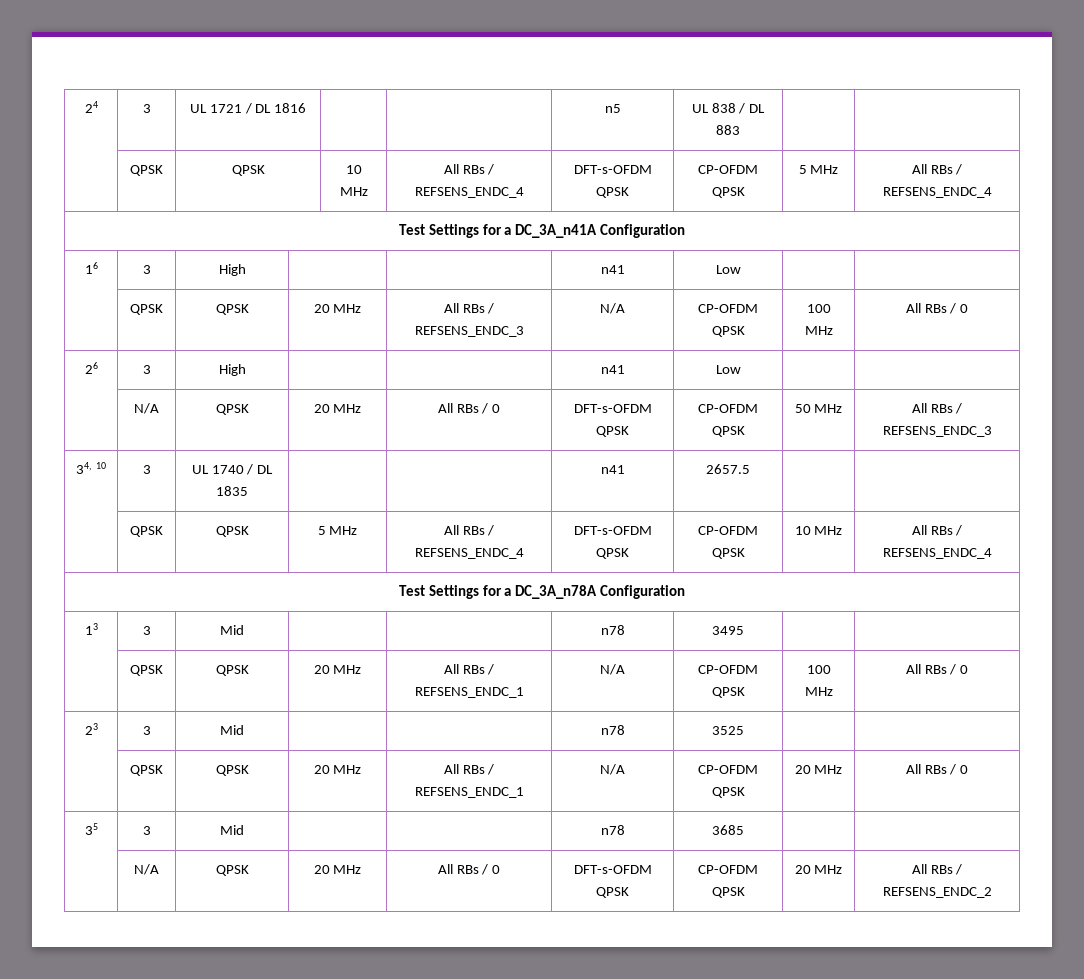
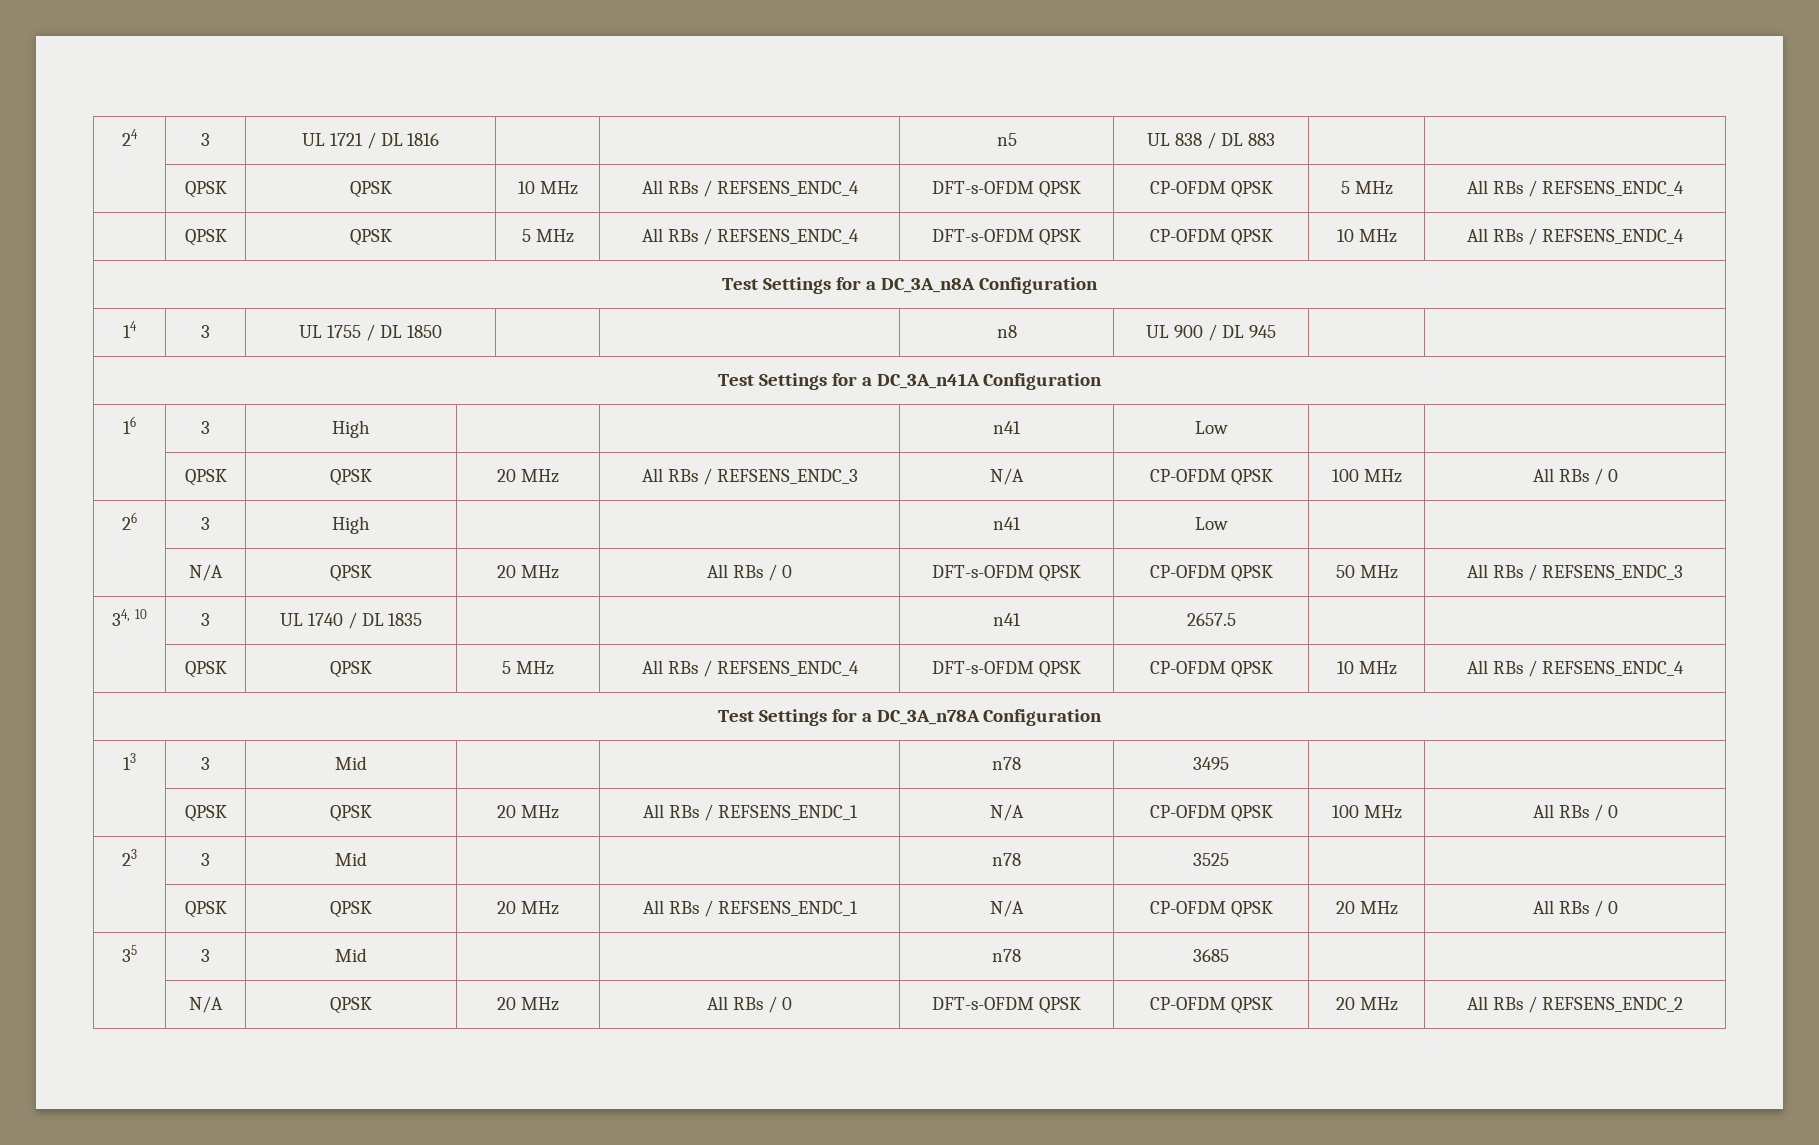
  | QPSK | QPSK | 10 MHz | All RBs / REFSENS_ENDC_4 | DFT-s-OFDM QPSK | CP-OFDM QPSK | 5 MHz | All RBs / REFSENS_ENDC_4
+ | QPSK | QPSK | 5 MHz | All RBs / REFSENS_ENDC_4 | DFT-s-OFDM QPSK | CP-OFDM QPSK | 10 MHz | All RBs / REFSENS_ENDC_4
+ Test Settings for a DC_3A_n8A Configuration
+ 14 | 3 | UL 1755 / DL 1850 | | | n8 | UL 900 / DL 945 | |

